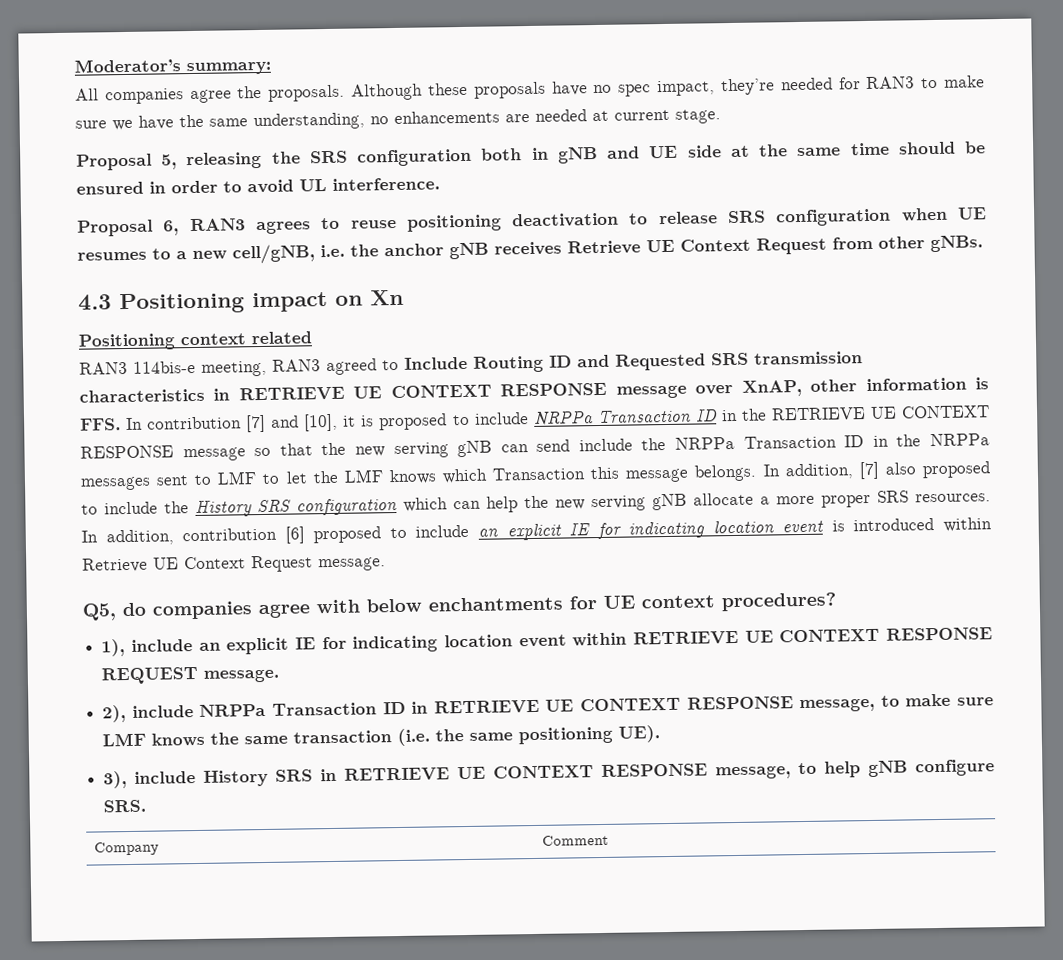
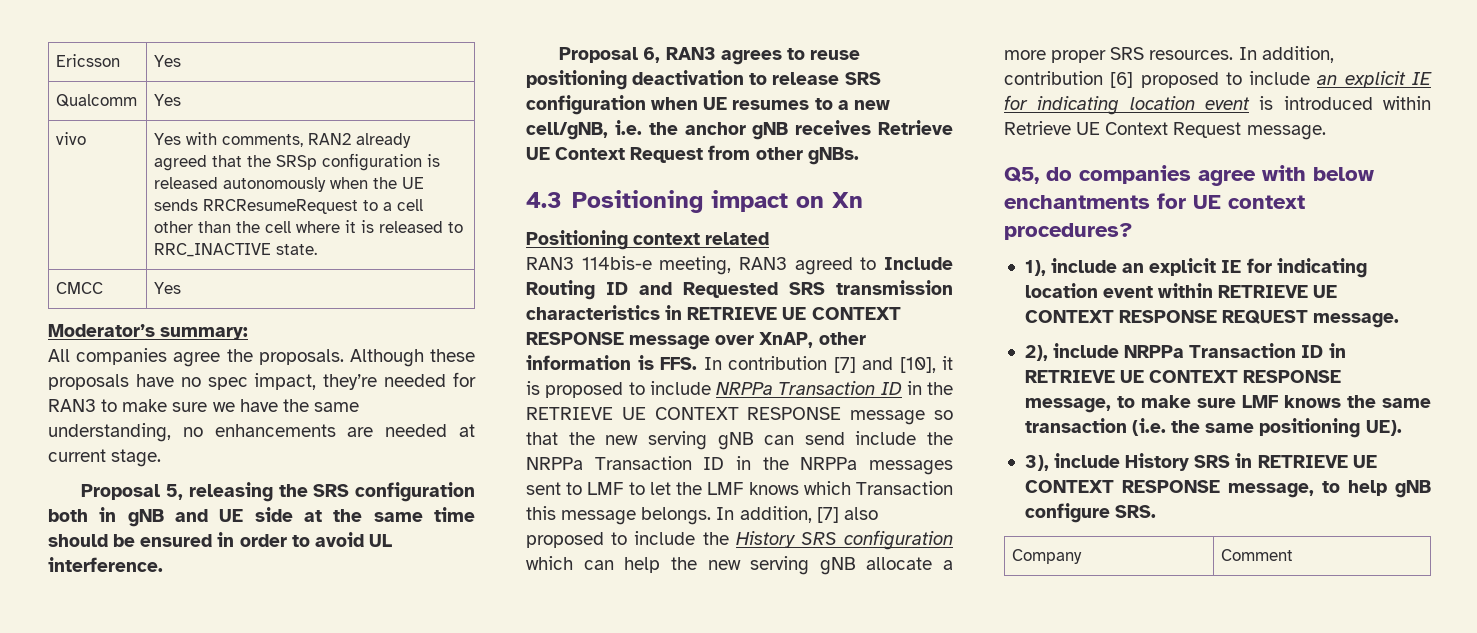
+ Ericsson | Yes
+ Qualcomm | Yes
+ vivo | Yes with comments, RAN2 already agreed that the SRSp configuration is released autonomously when the UE sends RRCResumeRequest to a cell other than the cell where it is released to RRC_INACTIVE state.
+ CMCC | Yes

